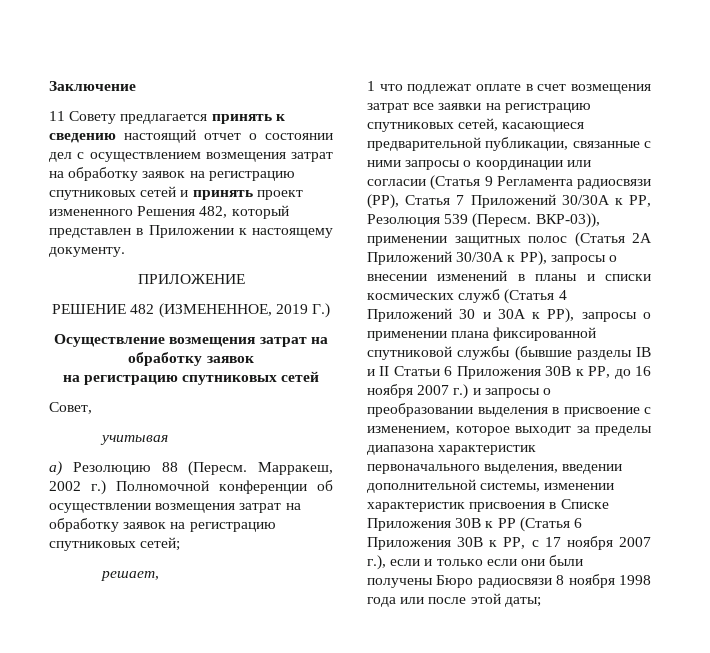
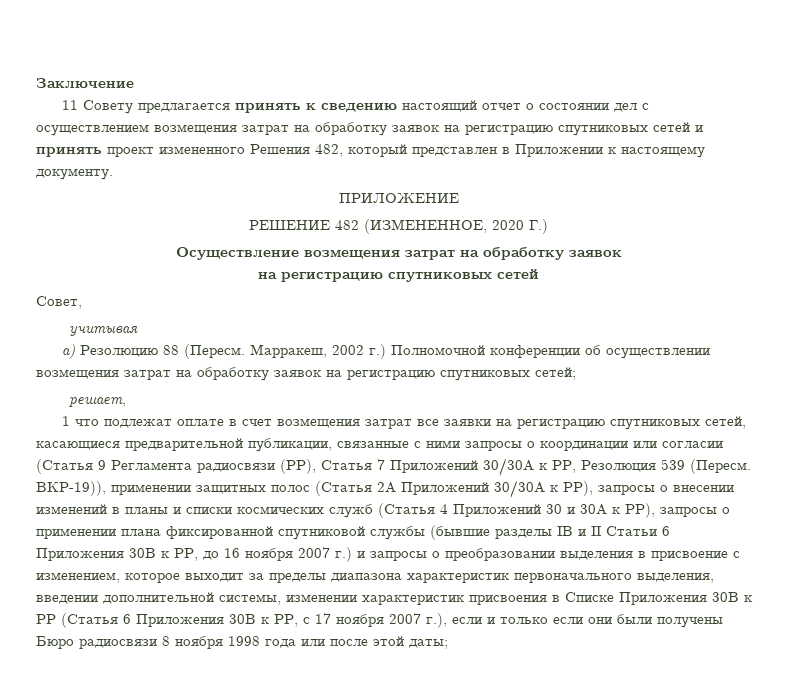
- РЕШЕНИЕ 482 (ИЗМЕНЕННОЕ, 2019 Г.)
+ РЕШЕНИЕ 482 (ИЗМЕНЕННОЕ, 2020 Г.)
- ВКР-03)), применении защитных полос (Статья 2A Приложений 30/30A к РР), запросы о внесении изменений в планы и списки космических служб (Статья 4 Приложений 30 и 30A к РР), запросы о применении плана фиксированной спутниковой службы (бывшие разделы IB и II Статьи 6 Приложения 30B к РР, до 16 ноября 2007 г.) и запросы о преобразовании выделения в присвоение с изменением, которое выходит за пределы диапазона характеристик первоначального выделения, введении дополнительной системы, изменении характеристик присвоения в Списке Приложения 30В к РР (Статья 6 Приложения 30В к РР, с 17 ноября 2007 г.), если и только если они были получены Бюро радиосвязи 8 ноября 1998 года или после этой даты;
+ ВКР-19)), применении защитных полос (Статья 2A Приложений 30/30A к РР), запросы о внесении изменений в планы и списки космических служб (Статья 4 Приложений 30 и 30A к РР), запросы о применении плана фиксированной спутниковой службы (бывшие разделы IB и II Статьи 6 Приложения 30B к РР, до 16 ноября 2007 г.) и запросы о преобразовании выделения в присвоение с изменением, которое выходит за пределы диапазона характеристик первоначального выделения, введении дополнительной системы, изменении характеристик присвоения в Списке Приложения 30В к РР (Статья 6 Приложения 30В к РР, с 17 ноября 2007 г.), если и только если они были получены Бюро радиосвязи 8 ноября 1998 года или после этой даты;

